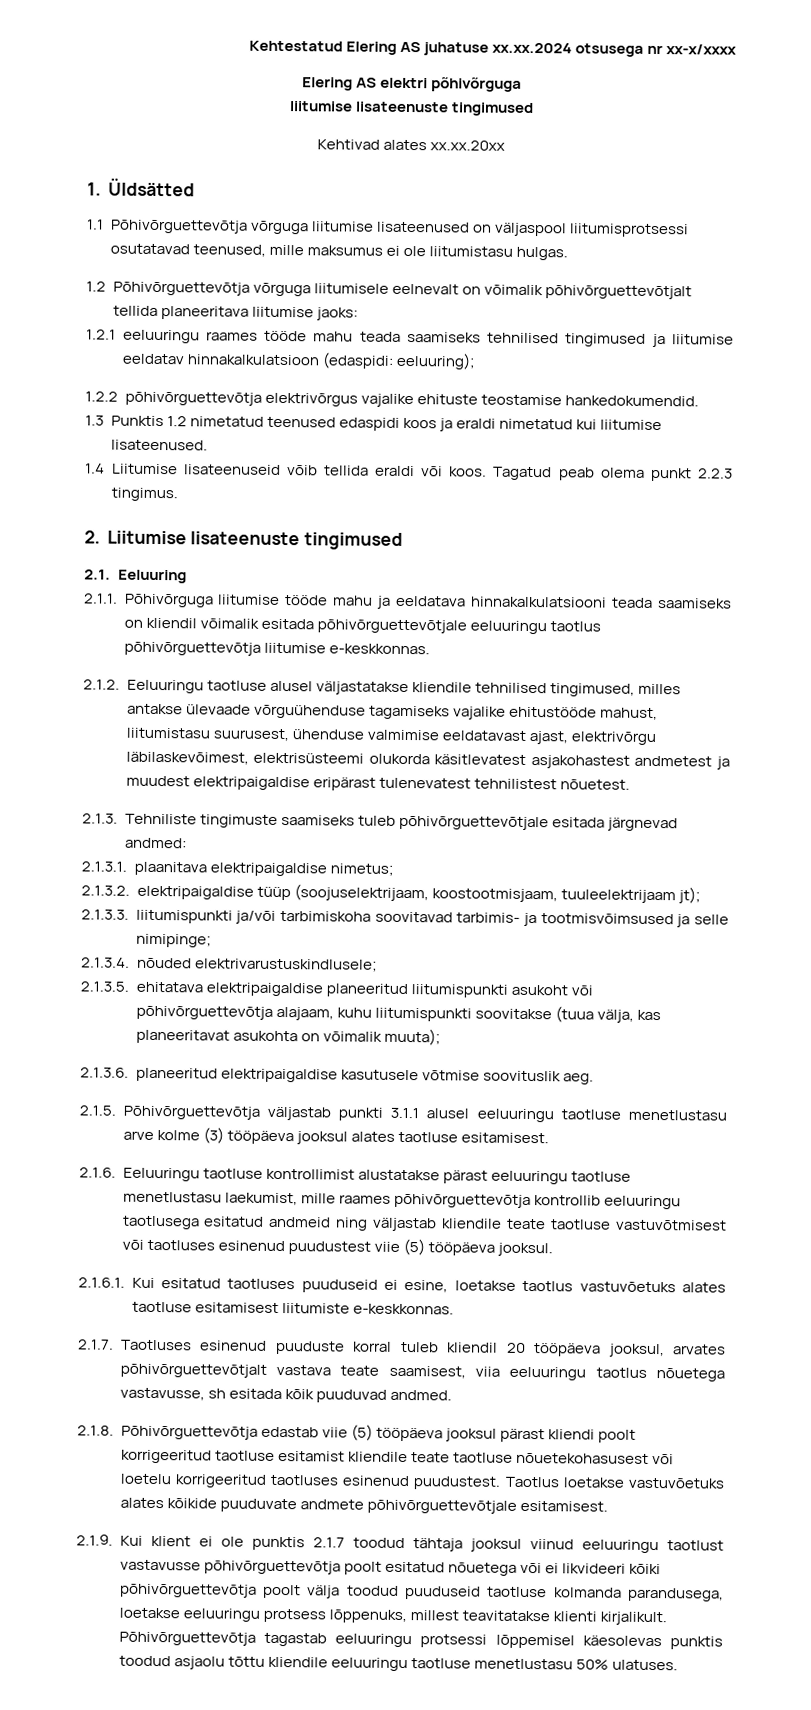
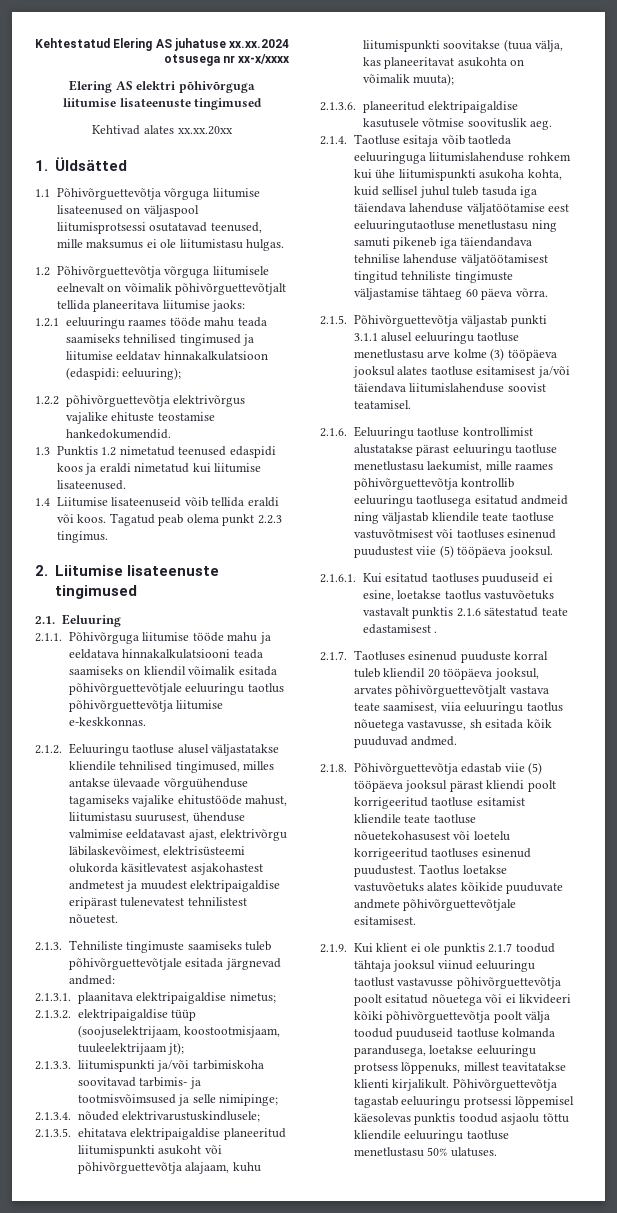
+ 2.1.4. Taotluse esitaja võib taotleda eeluuringuga liitumislahenduse rohkem kui ühe liitumispunkti asukoha kohta, kuid sellisel juhul tuleb tasuda iga täiendava lahenduse väljatöötamise eest eeluuringutaotluse menetlustasu ning samuti pikeneb iga täiendandava tehnilise lahenduse väljatöötamisest tingitud tehniliste tingimuste väljastamise tähtaeg 60 päeva võrra.
- 2.1.5. Põhivõrguettevõtja väljastab punkti 3.1.1 alusel eeluuringu taotluse menetlustasu arve kolme (3) tööpäeva jooksul alates taotluse esitamisest.
+ 2.1.5. Põhivõrguettevõtja väljastab punkti 3.1.1 alusel eeluuringu taotluse menetlustasu arve kolme (3) tööpäeva jooksul alates taotluse esitamisest ja/või täiendava liitumislahenduse soovist teatamisel.
- 2.1.6.1. Kui esitatud taotluses puuduseid ei esine, loetakse taotlus vastuvõetuks alates taotluse esitamisest liitumiste e-keskkonnas.
+ 2.1.6.1. Kui esitatud taotluses puuduseid ei esine, loetakse taotlus vastuvõetuks vastavalt punktis 2.1.6 sätestatud teate edastamisest .

